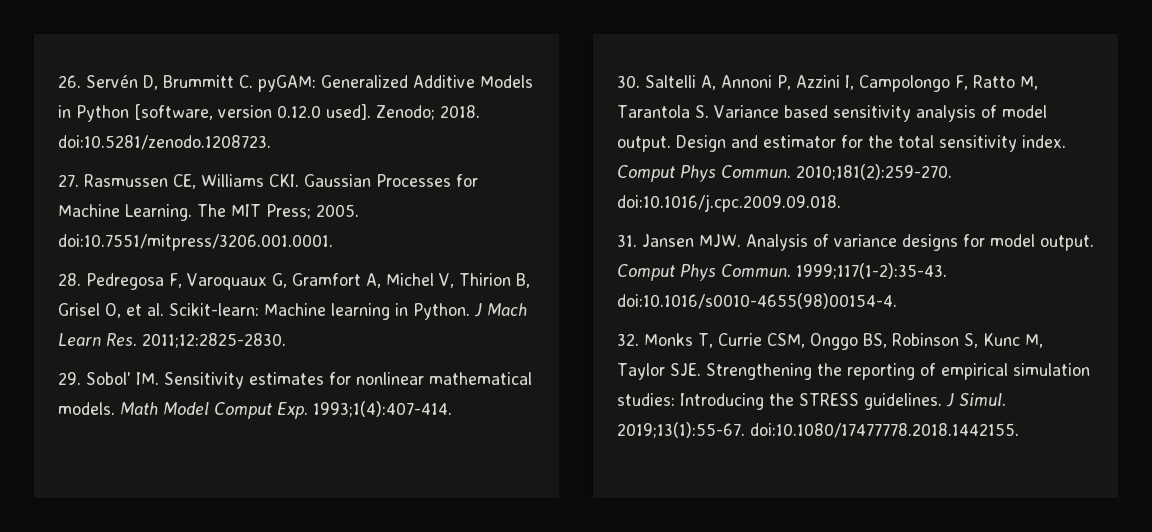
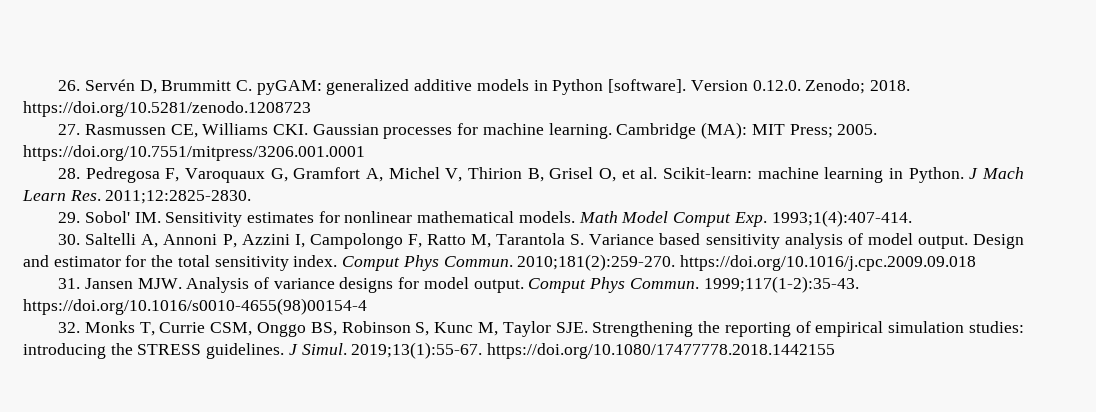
- 26. Servén D, Brummitt C. pyGAM: Generalized Additive Models in Python [software, version 0.12.0 used]. Zenodo; 2018. doi:10.5281/zenodo.1208723.
+ 26. Servén D, Brummitt C. pyGAM: generalized additive models in Python [software]. Version 0.12.0. Zenodo; 2018. https://doi.org/10.5281/zenodo.1208723
- 27. Rasmussen CE, Williams CKI. Gaussian Processes for Machine Learning. The MIT Press; 2005. doi:10.7551/mitpress/3206.001.0001.
+ 27. Rasmussen CE, Williams CKI. Gaussian processes for machine learning. Cambridge (MA): MIT Press; 2005. https://doi.org/10.7551/mitpress/3206.001.0001
- 28. Pedregosa F, Varoquaux G, Gramfort A, Michel V, Thirion B, Grisel O, et al. Scikit-learn: Machine learning in Python.
+ 28. Pedregosa F, Varoquaux G, Gramfort A, Michel V, Thirion B, Grisel O, et al. Scikit-learn: machine learning in Python.
- 2010;181(2):259-270. doi:10.1016/j.cpc.2009.09.018.
+ 2010;181(2):259-270. https://doi.org/10.1016/j.cpc.2009.09.018
- 1999;117(1-2):35-43. doi:10.1016/s0010-4655(98)00154-4.
+ 1999;117(1-2):35-43. https://doi.org/10.1016/s0010-4655(98)00154-4
- 32. Monks T, Currie CSM, Onggo BS, Robinson S, Kunc M, Taylor SJE. Strengthening the reporting of empirical simulation studies: Introducing the STRESS guidelines.
+ 32. Monks T, Currie CSM, Onggo BS, Robinson S, Kunc M, Taylor SJE. Strengthening the reporting of empirical simulation studies: introducing the STRESS guidelines.
- 2019;13(1):55-67. doi:10.1080/17477778.2018.1442155.
+ 2019;13(1):55-67. https://doi.org/10.1080/17477778.2018.1442155

